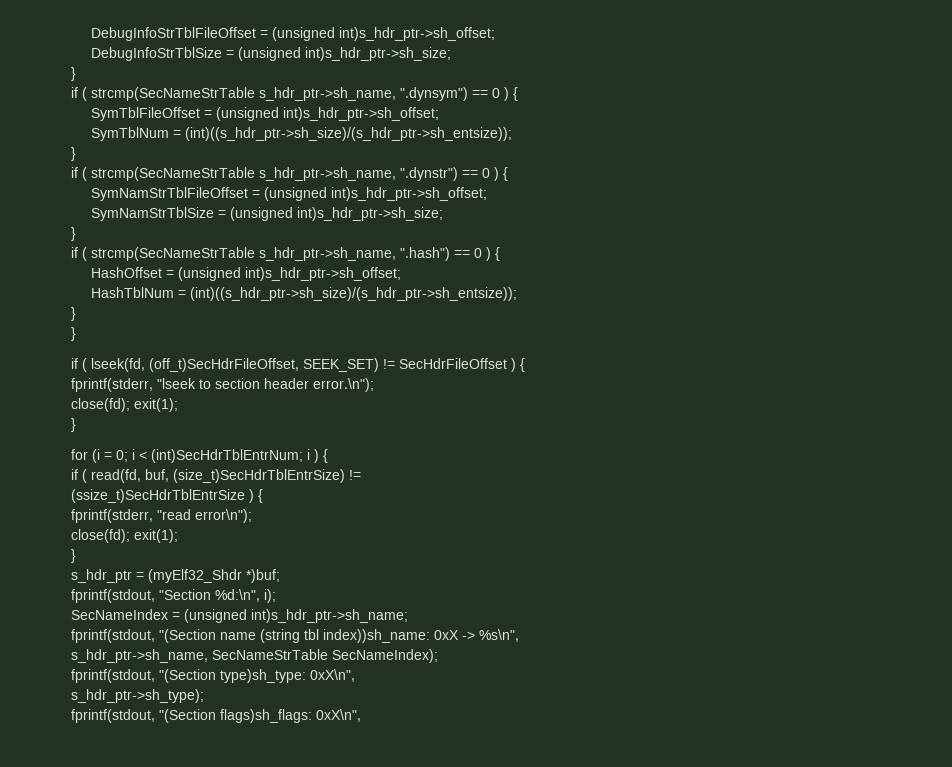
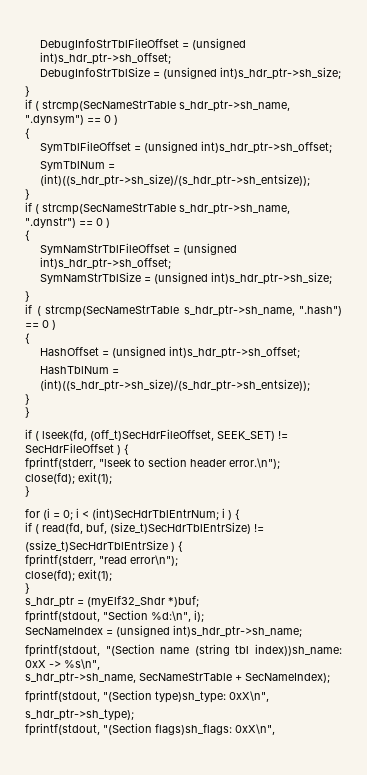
- if ( strcmp(SecNameStrTable s_hdr_ptr->sh_name, ".dynsym") == 0 ) {
+ if ( strcmp(SecNameStrTable s_hdr_ptr->sh_name, ".dynsym") == 0 )
+ {
- if ( strcmp(SecNameStrTable s_hdr_ptr->sh_name, ".dynstr") == 0 ) {
+ if ( strcmp(SecNameStrTable s_hdr_ptr->sh_name, ".dynstr") == 0 )
+ {
- if ( strcmp(SecNameStrTable s_hdr_ptr->sh_name, ".hash") == 0 ) {
+ if ( strcmp(SecNameStrTable s_hdr_ptr->sh_name, ".hash") == 0 )
+ {
- s_hdr_ptr->sh_name, SecNameStrTable SecNameIndex);
+ s_hdr_ptr->sh_name, SecNameStrTable + SecNameIndex);

